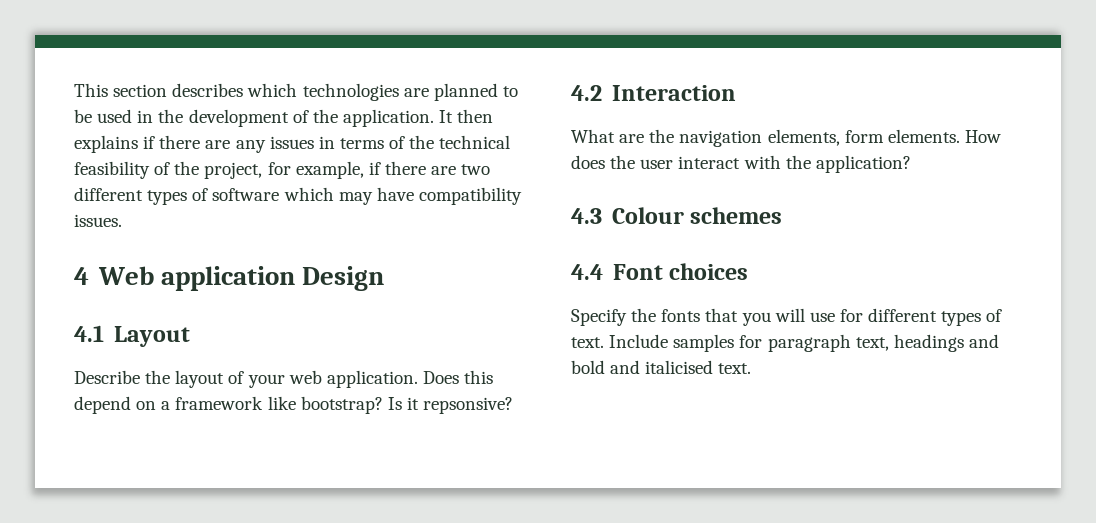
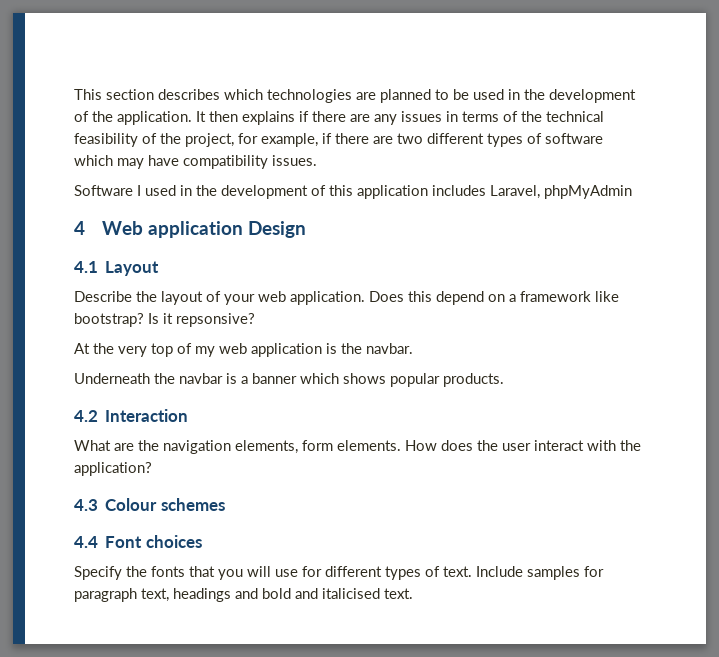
+ Software I used in the development of this application includes Laravel, phpMyAdmin
+ At the very top of my web application is the navbar.
+ Underneath the navbar is a banner which shows popular products.

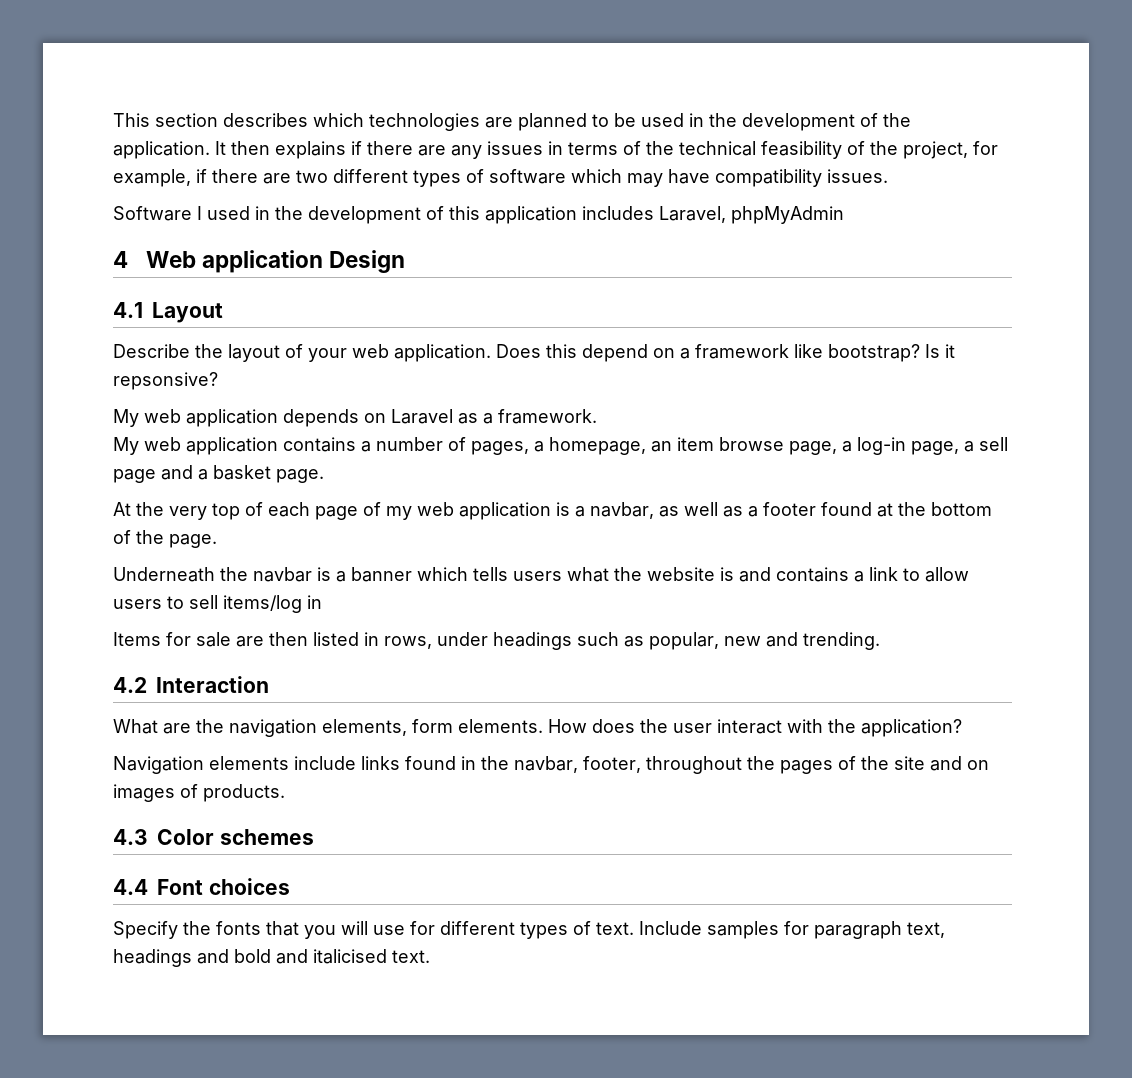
+ My web application depends on Laravel as a framework.
+ My web application contains a number of pages, a homepage, an item browse page, a log-in page, a sell page and a basket page.
- At the very top of my web application is the navbar.
+ At the very top of each page of my web application is a navbar, as well as a footer found at the bottom of the page.
- Underneath the navbar is a banner which shows popular products.
+ Underneath the navbar is a banner which tells users what the website is and contains a link to allow users to sell items/log in
+ Items for sale are then listed in rows, under headings such as popular, new and trending.
+ Navigation elements include links found in the navbar, footer, throughout the pages of the site and on images of products.
- 4.3 Colour schemes
+ 4.3 Color schemes

